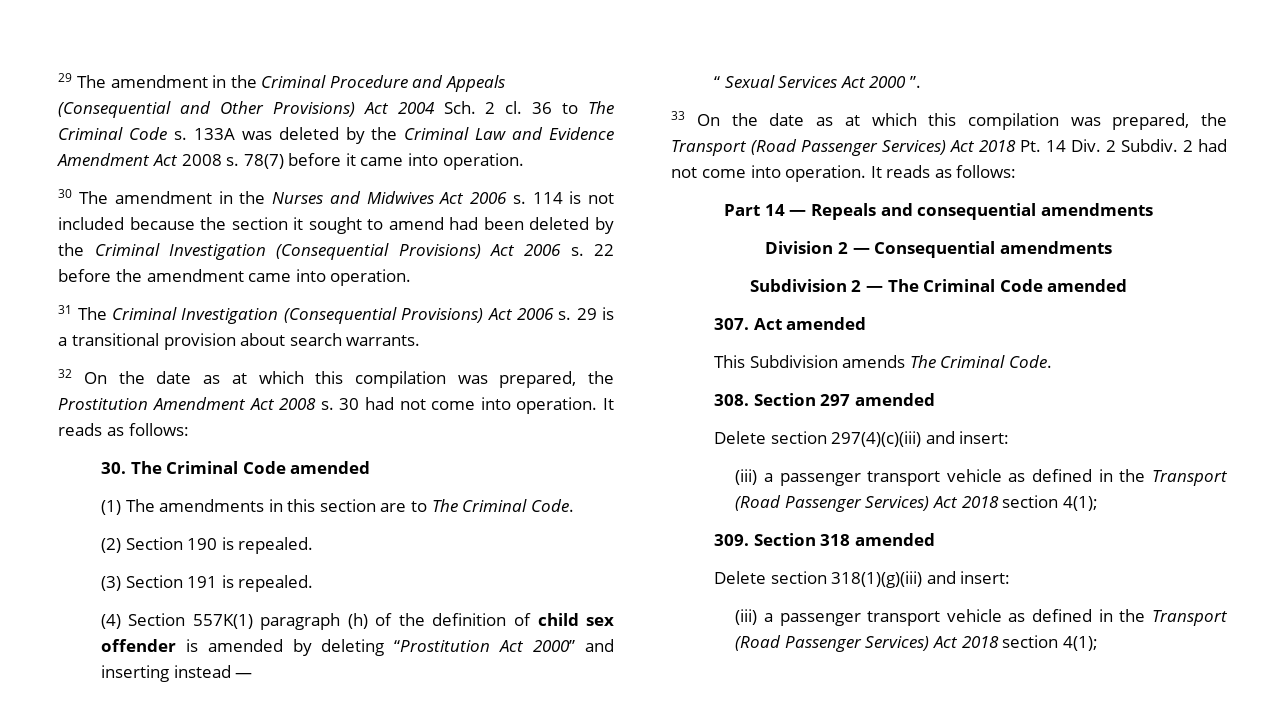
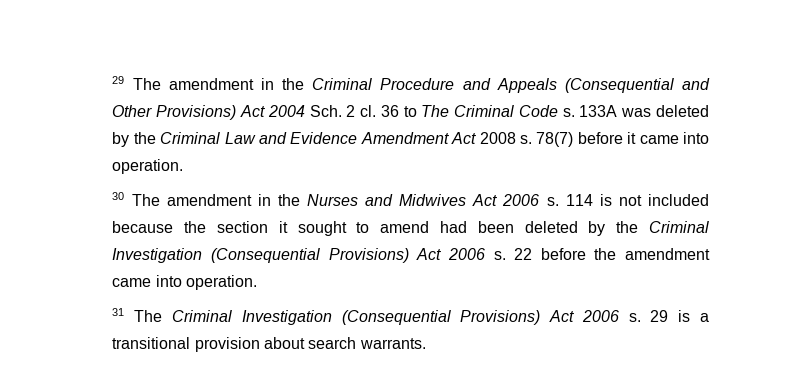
- 32 On the date as at which this compilation was prepared, the Prostitution Amendment Act 2008 s. 30 had not come into operation. It reads as follows:
- 30. The Criminal Code amended
- (1) The amendments in this section are to The Criminal Code.
- (2) Section 190 is repealed.
- (3) Section 191 is repealed.
- (4) Section 557K(1) paragraph (h) of the definition of child sex offender is amended by deleting “Prostitution Act 2000” and inserting instead —
- “ Sexual Services Act 2000 ”.
- 33 On the date as at which this compilation was prepared, the Transport (Road Passenger Services) Act 2018 Pt. 14 Div. 2 Subdiv. 2 had not come into operation. It reads as follows:
- Part 14 — Repeals and consequential amendments
- Division 2 — Consequential amendments
- Subdivision 2 — The Criminal Code amended
- 307. Act amended
- This Subdivision amends The Criminal Code.
- 308. Section 297 amended
- Delete section 297(4)(c)(iii) and insert:
- (iii) a passenger transport vehicle as defined in the Transport (Road Passenger Services) Act 2018 section 4(1);
- 309. Section 318 amended
- Delete section 318(1)(g)(iii) and insert:
- (iii) a passenger transport vehicle as defined in the Transport (Road Passenger Services) Act 2018 section 4(1);

